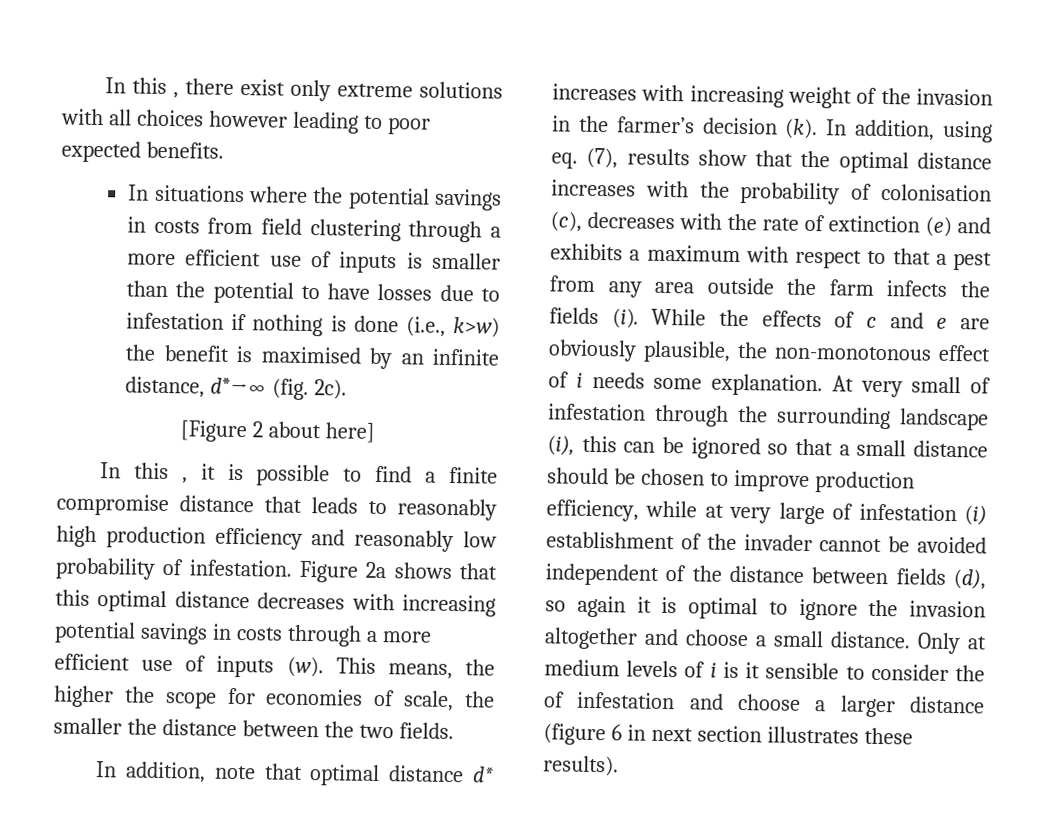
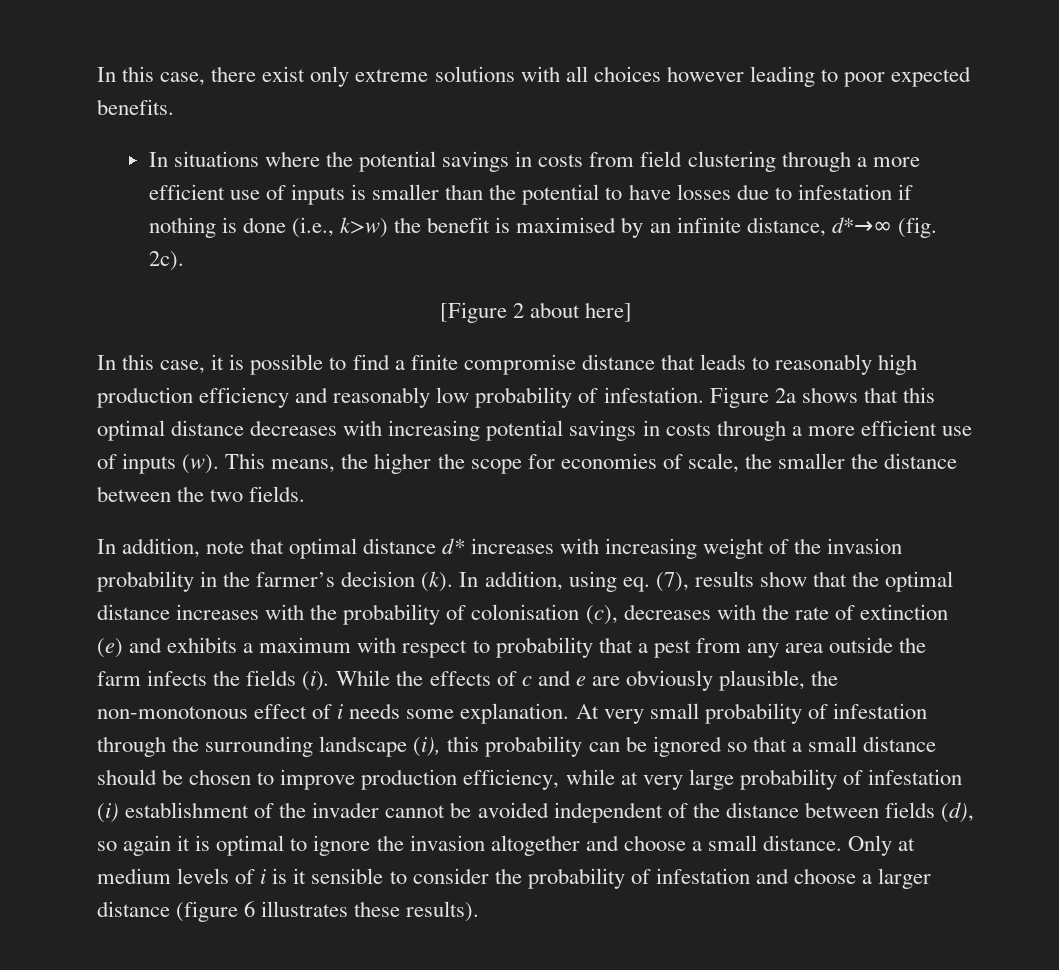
- In this , there exist only extreme solutions with all choices however leading to poor expected benefits.
+ In this case, there exist only extreme solutions with all choices however leading to poor expected benefits.
- In this , it is possible to find a finite compromise distance that leads to reasonably high production efficiency and reasonably low probability of infestation.
+ In this case, it is possible to find a finite compromise distance that leads to reasonably high production efficiency and reasonably low probability of infestation.
- In addition, note that optimal distance d* increases with increasing weight of the invasion in the farmer’s decision (k).
+ In addition, note that optimal distance d* increases with increasing weight of the invasion probability in the farmer’s decision (k).
- (7), results show that the optimal distance increases with the probability of colonisation (c), decreases with the rate of extinction (e) and exhibits a maximum with respect to that a pest from any area outside the farm infects the fields (i).
+ (7), results show that the optimal distance increases with the probability of colonisation (c), decreases with the rate of extinction (e) and exhibits a maximum with respect to probability that a pest from any area outside the farm infects the fields (i).
- At very small of infestation through the surrounding landscape (i), this can be ignored so that a small distance should be chosen to improve production efficiency, while at very large of infestation (i) establishment of the invader cannot be avoided independent of the distance between fields (d), so again it is optimal to ignore the invasion altogether and choose a small distance.
+ At very small probability of infestation through the surrounding landscape (i), this probability can be ignored so that a small distance should be chosen to improve production efficiency, while at very large probability of infestation (i) establishment of the invader cannot be avoided independent of the distance between fields (d), so again it is optimal to ignore the invasion altogether and choose a small distance.
- Only at medium levels of i is it sensible to consider the of infestation and choose a larger distance (figure 6 in next section illustrates these results).
+ Only at medium levels of i is it sensible to consider the probability of infestation and choose a larger distance (figure 6 illustrates these results).

